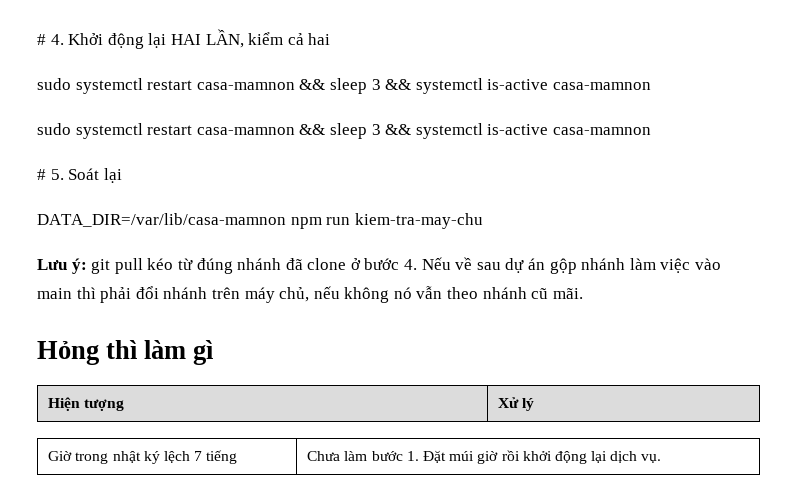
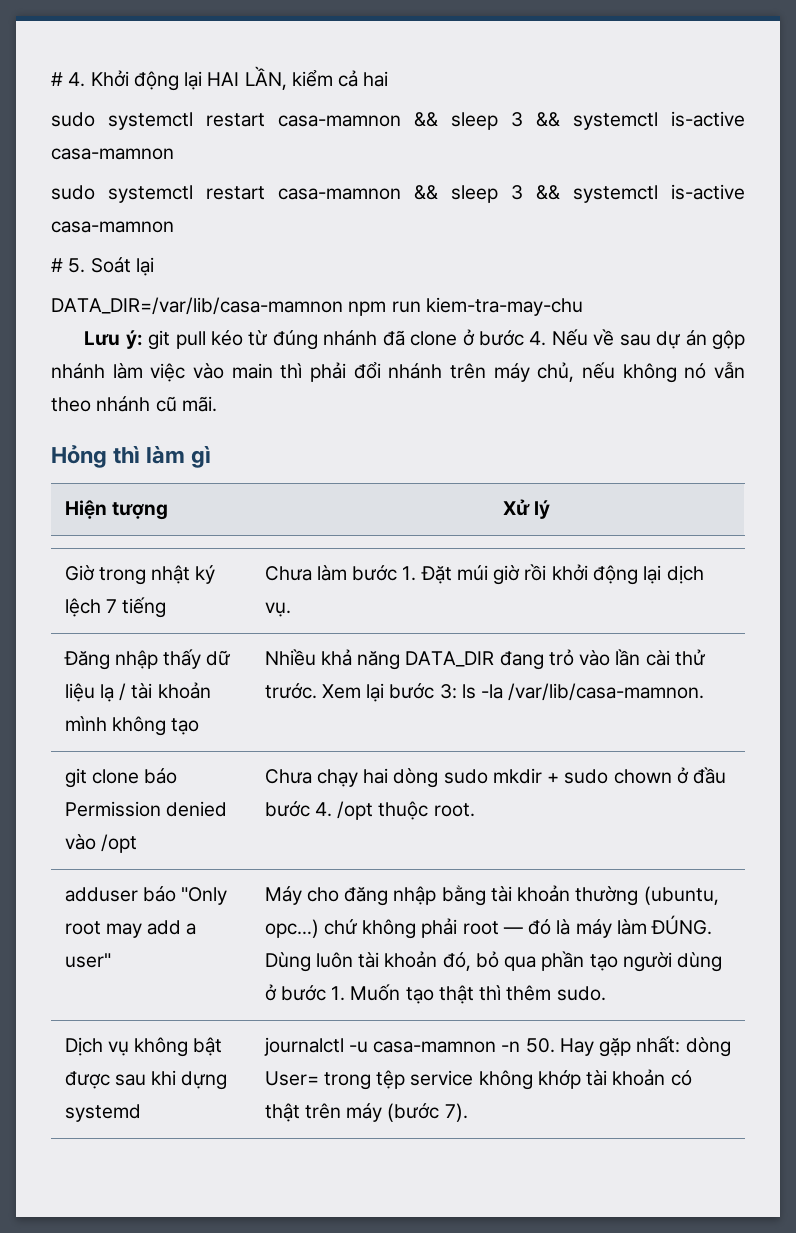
+ Đăng nhập thấy dữ liệu lạ / tài khoản mình không tạo | Nhiều khả năng DATA_DIR đang trỏ vào lần cài thử trước. Xem lại bước 3: ls -la /var/lib/casa-mamnon.
+ git clone báo Permission denied vào /opt | Chưa chạy hai dòng sudo mkdir + sudo chown ở đầu bước 4. /opt thuộc root.
+ adduser báo "Only root may add a user" | Máy cho đăng nhập bằng tài khoản thường (ubuntu, opc…) chứ không phải root — đó là máy làm ĐÚNG. Dùng luôn tài khoản đó, bỏ qua phần tạo người dùng ở bước 1. Muốn tạo thật thì thêm sudo.
+ Dịch vụ không bật được sau khi dựng systemd | journalctl -u casa-mamnon -n 50. Hay gặp nhất: dòng User= trong tệp service không khớp tài khoản có thật trên máy (bước 7).

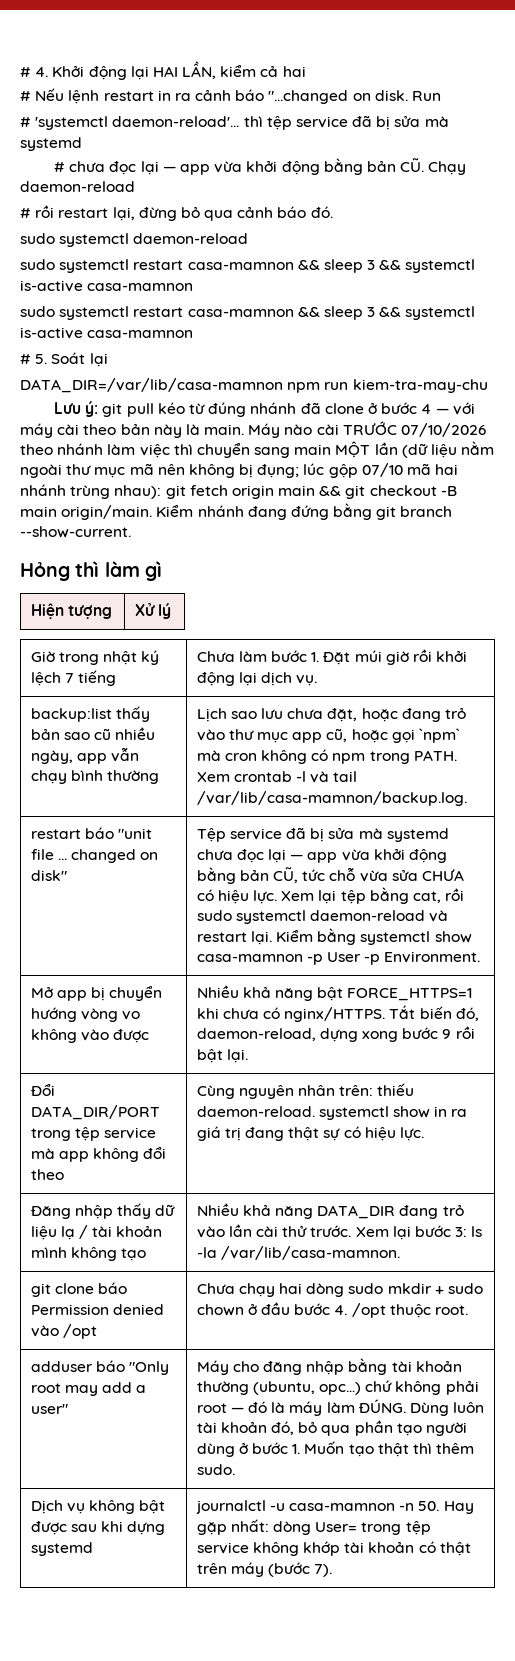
+ # Nếu lệnh restart in ra cảnh báo "...changed on disk. Run
+ # 'systemctl daemon-reload'... thì tệp service đã bị sửa mà systemd
+ # chưa đọc lại — app vừa khởi động bằng bản CŨ. Chạy daemon-reload
+ # rồi restart lại, đừng bỏ qua cảnh báo đó.
+ sudo systemctl daemon-reload
- Lưu ý: git pull kéo từ đúng nhánh đã clone ở bước 4. Nếu về sau dự án gộp nhánh làm việc vào main thì phải đổi nhánh trên máy chủ, nếu không nó vẫn theo nhánh cũ mãi.
+ Lưu ý: git pull kéo từ đúng nhánh đã clone ở bước 4 — với máy cài theo bản này là main. Máy nào cài TRƯỚC 07/10/2026 theo nhánh làm việc thì chuyển sang main MỘT lần (dữ liệu nằm ngoài thư mục mã nên không bị đụng; lúc gộp 07/10 mã hai nhánh trùng nhau): git fetch origin main && git checkout -B main origin/main. Kiểm nhánh đang đứng bằng git branch --show-current.
+ backup:list thấy bản sao cũ nhiều ngày, app vẫn chạy bình thường | Lịch sao lưu chưa đặt, hoặc đang trỏ vào thư mục app cũ, hoặc gọi `npm` mà cron không có npm trong PATH. Xem crontab -l và tail /var/lib/casa-mamnon/backup.log.
+ restart báo "unit file ... changed on disk" | Tệp service đã bị sửa mà systemd chưa đọc lại — app vừa khởi động bằng bản CŨ, tức chỗ vừa sửa CHƯA có hiệu lực. Xem lại tệp bằng cat, rồi sudo systemctl daemon-reload và restart lại. Kiểm bằng systemctl show casa-mamnon -p User -p Environment.
+ Mở app bị chuyển hướng vòng vo không vào được | Nhiều khả năng bật FORCE_HTTPS=1 khi chưa có nginx/HTTPS. Tắt biến đó, daemon-reload, dựng xong bước 9 rồi bật lại.
+ Đổi DATA_DIR/PORT trong tệp service mà app không đổi theo | Cùng nguyên nhân trên: thiếu daemon-reload. systemctl show in ra giá trị đang thật sự có hiệu lực.

